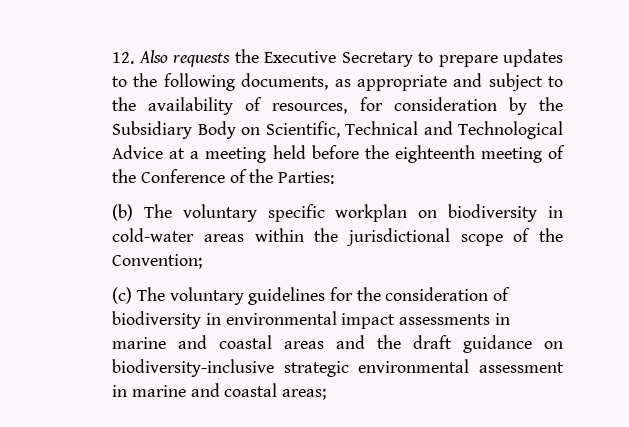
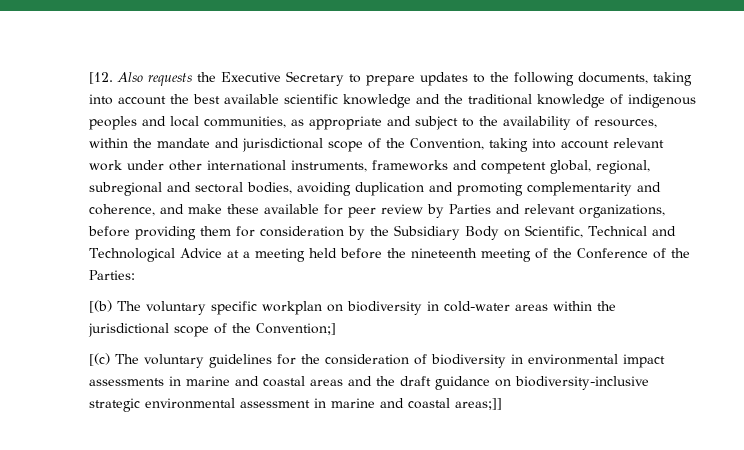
- 12. Also requests the Executive Secretary to prepare updates to the following documents, as appropriate and subject to the availability of resources, for consideration by the Subsidiary Body on Scientific, Technical and Technological Advice at a meeting held before the eighteenth meeting of the Conference of the Parties:
+ [12. Also requests the Executive Secretary to prepare updates to the following documents, taking into account the best available scientific knowledge and the traditional knowledge of indigenous peoples and local communities, as appropriate and subject to the availability of resources, within the mandate and jurisdictional scope of the Convention, taking into account relevant work under other international instruments, frameworks and competent global, regional, subregional and sectoral bodies, avoiding duplication and promoting complementarity and coherence, and make these available for peer review by Parties and relevant organizations, before providing them for consideration by the Subsidiary Body on Scientific, Technical and Technological Advice at a meeting held before the nineteenth meeting of the Conference of the Parties:
- (b) The voluntary specific workplan on biodiversity in cold-water areas within the jurisdictional scope of the Convention;
- (c) The voluntary guidelines for the consideration of biodiversity in environmental impact assessments in marine and coastal areas and the draft guidance on biodiversity-inclusive strategic environmental assessment in marine and coastal areas;
+ [(b) The voluntary specific workplan on biodiversity in cold-water areas within the jurisdictional scope of the Convention;]
+ [(c) The voluntary guidelines for the consideration of biodiversity in environmental impact assessments in marine and coastal areas and the draft guidance on biodiversity-inclusive strategic environmental assessment in marine and coastal areas;]]

